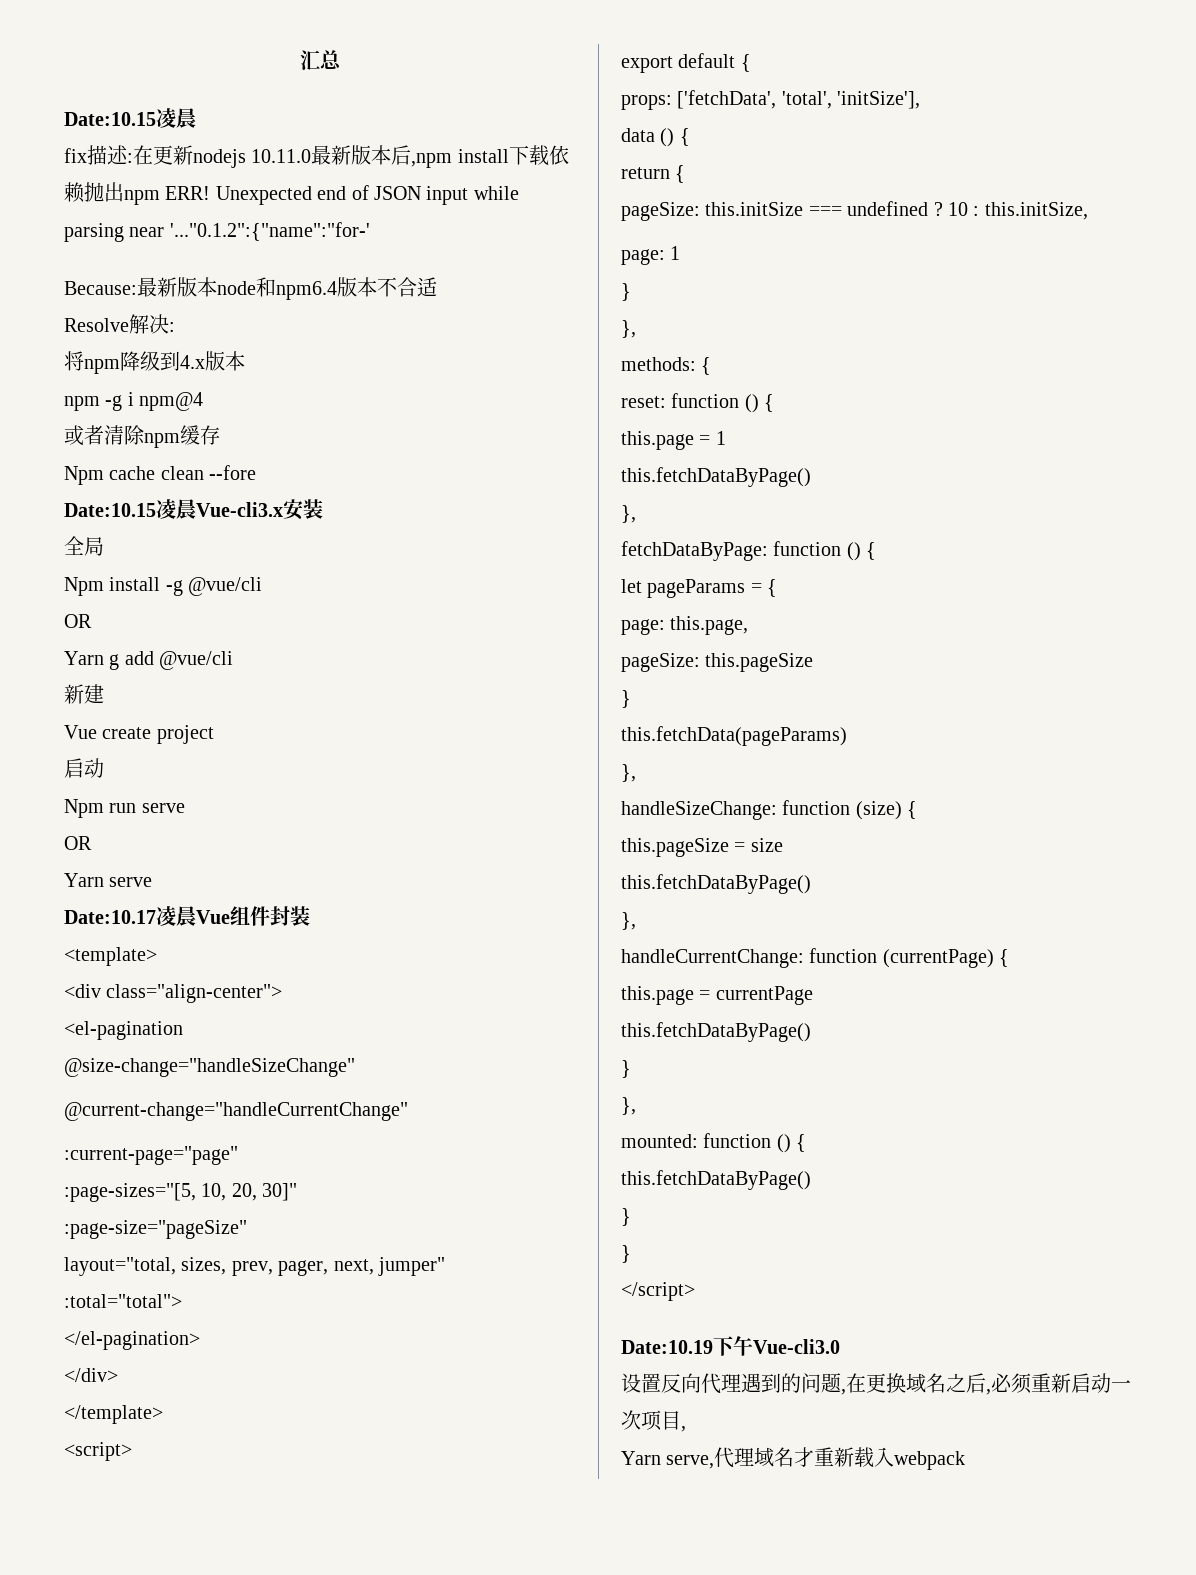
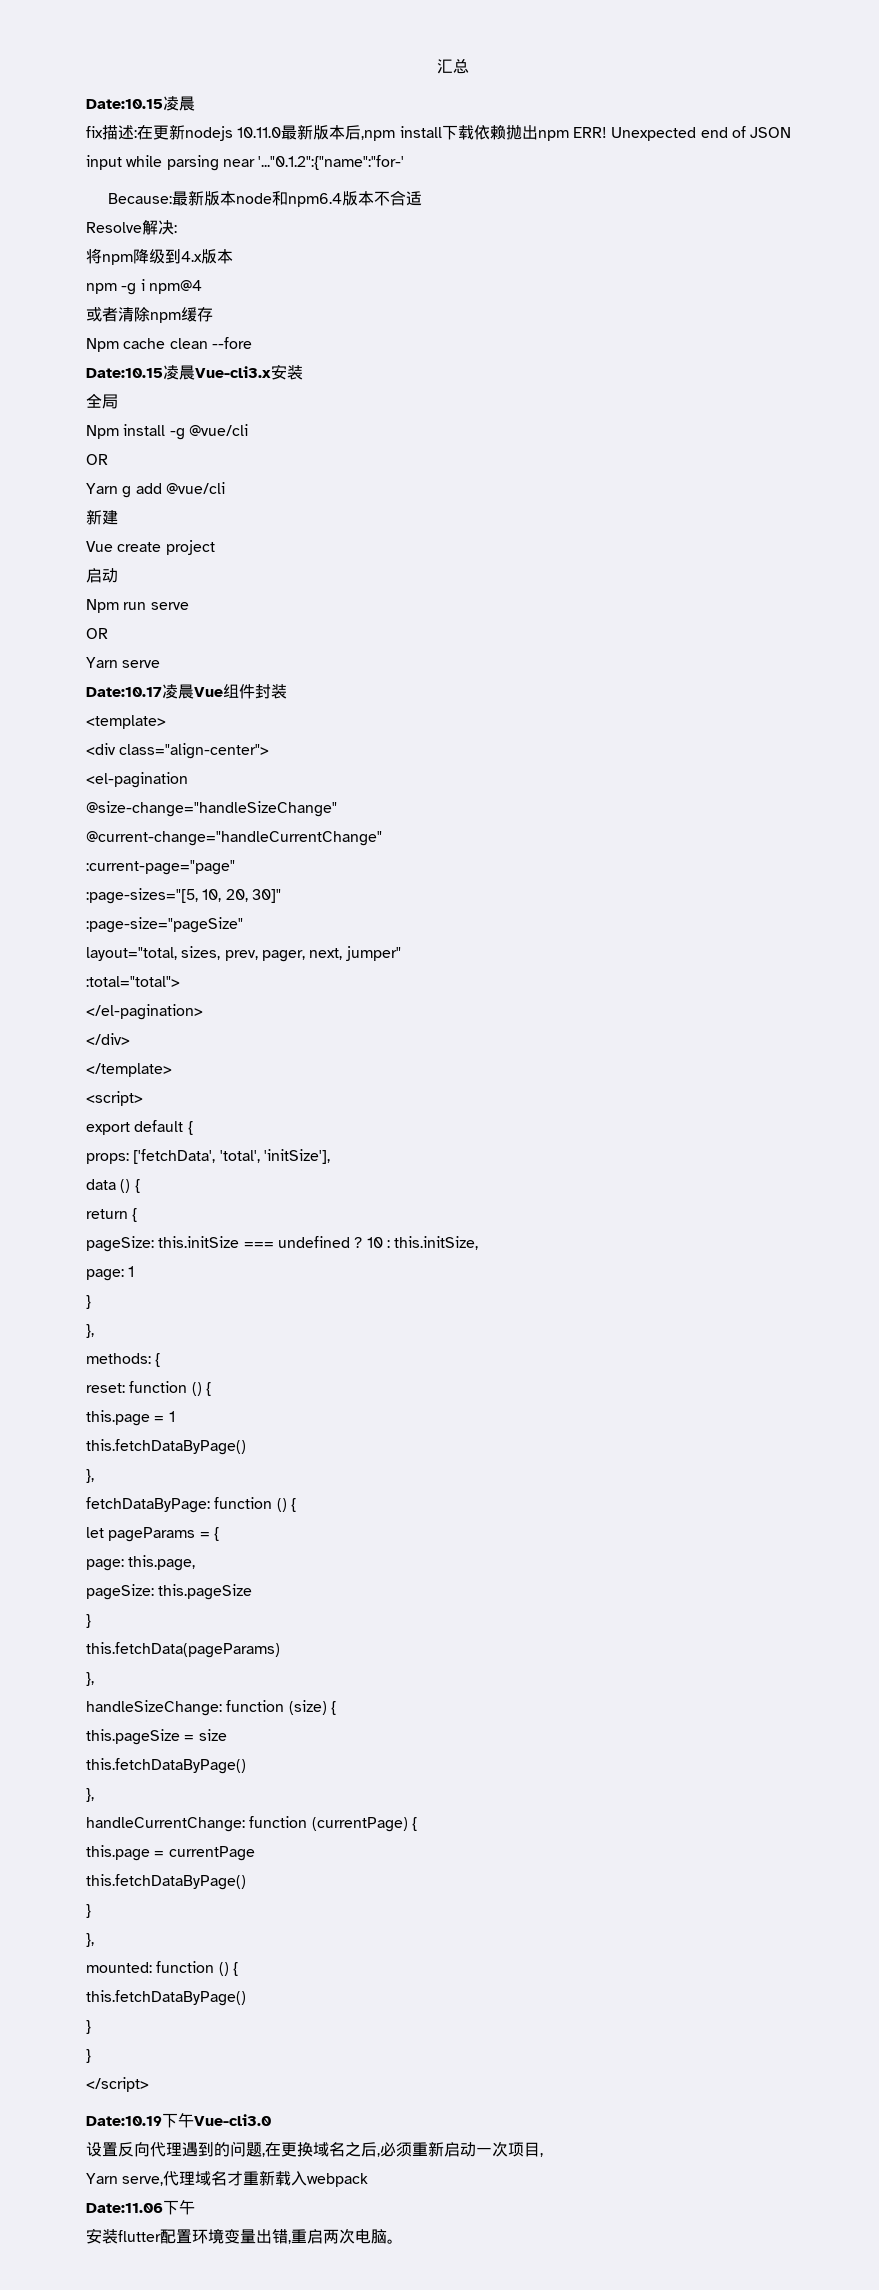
+ Date:11.06下午
+ 安装flutter配置环境变量出错,重启两次电脑。

